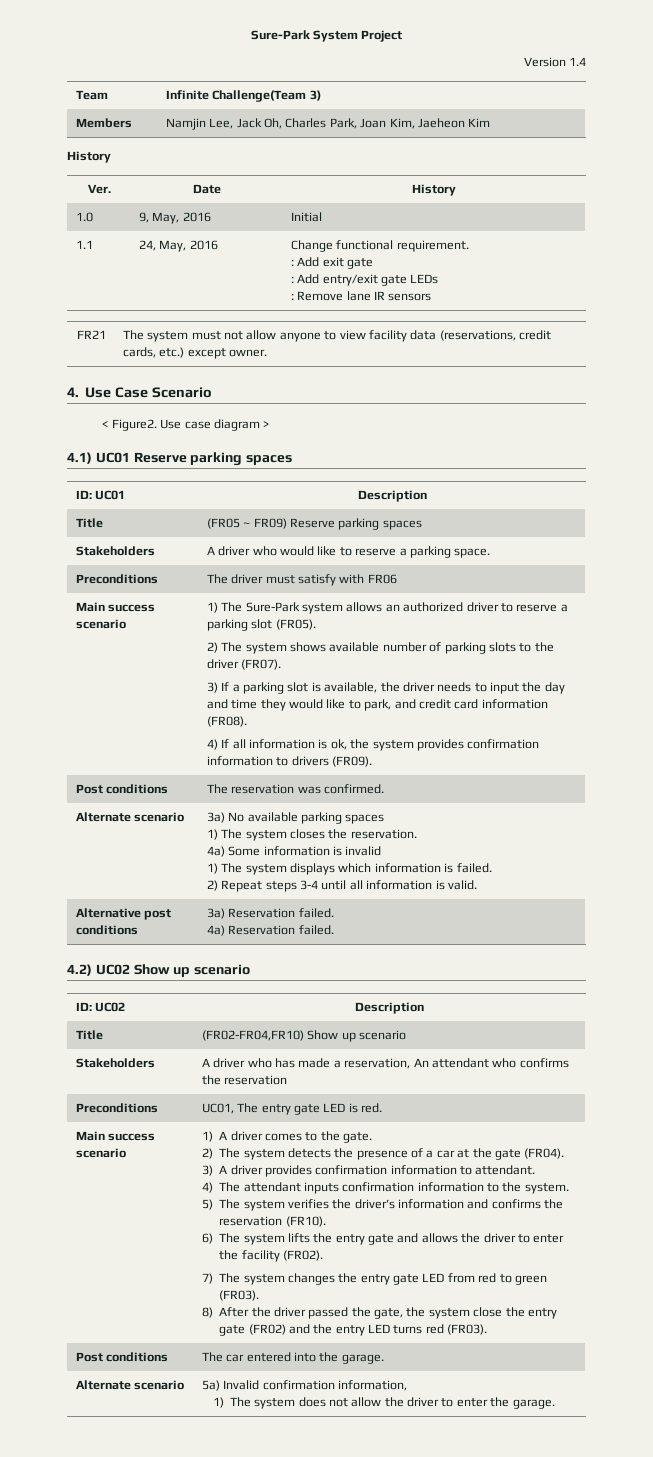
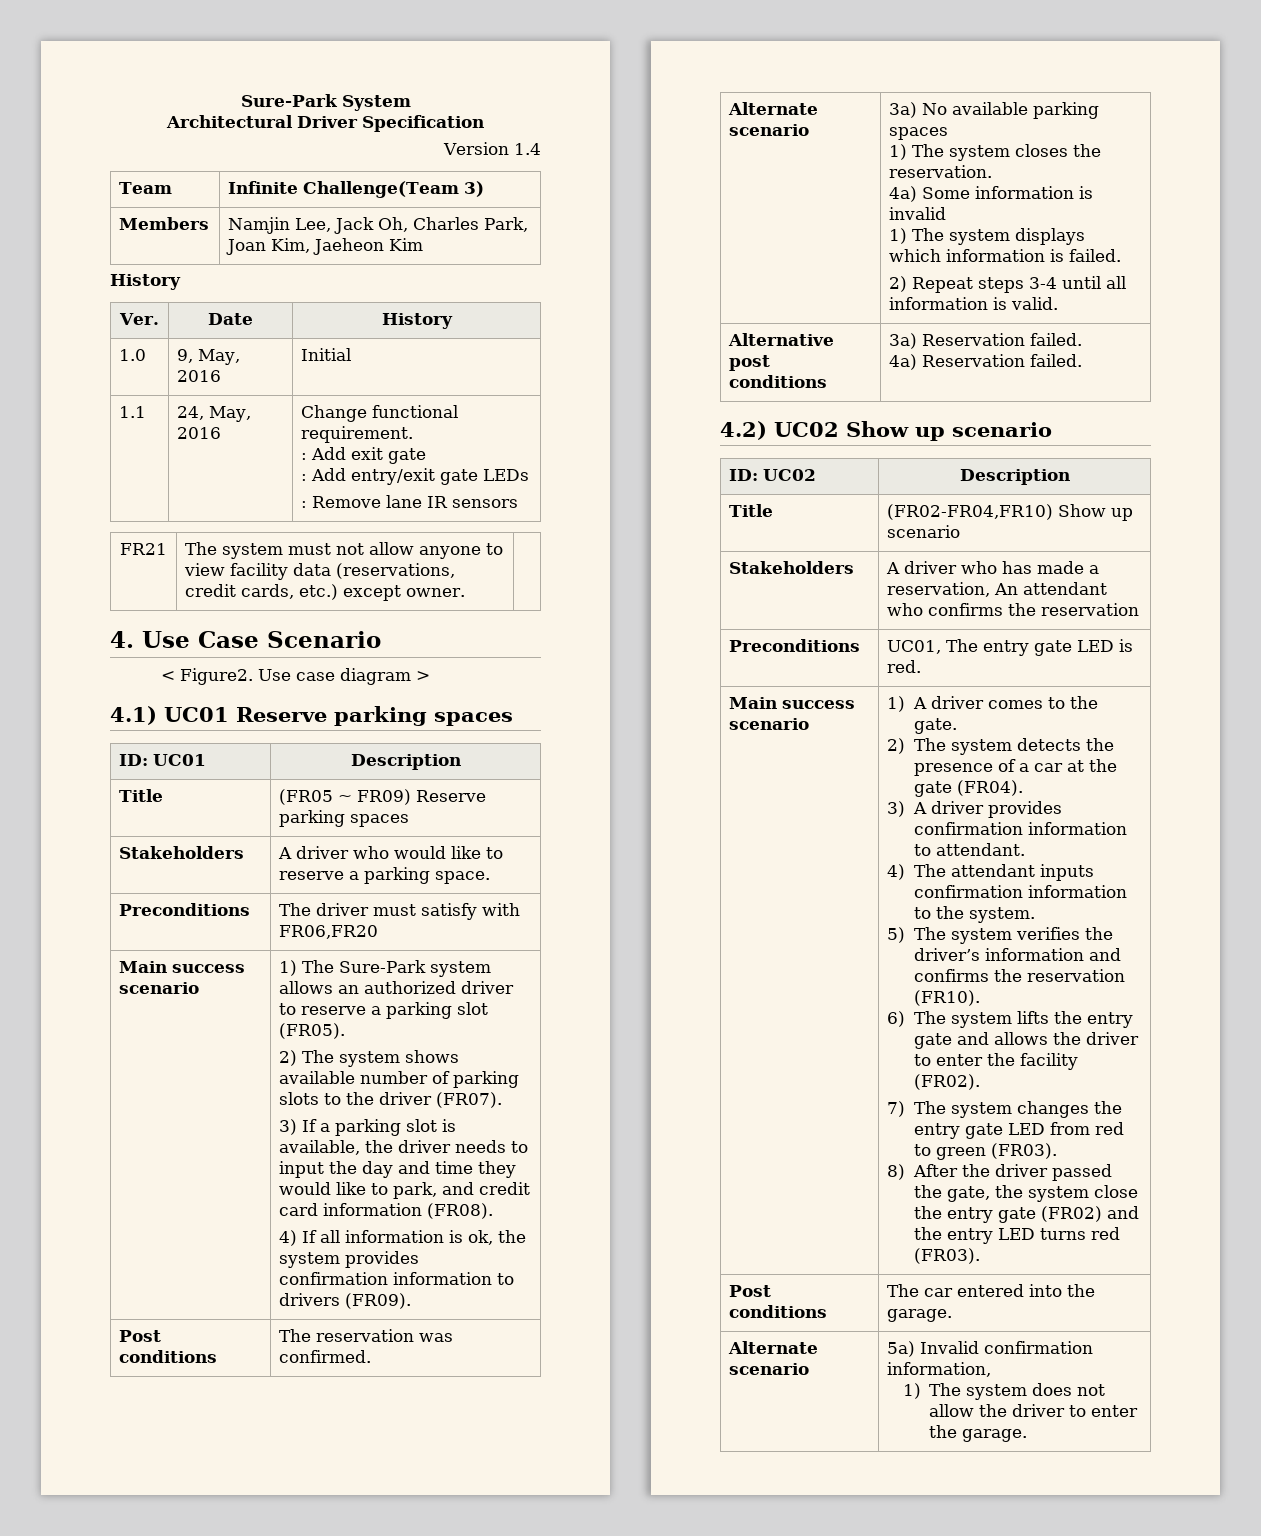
- Sure-Park System Project
+ Sure-Park System
+ Architectural Driver Specification
- Preconditions | The driver must satisfy with FR06
+ Preconditions | The driver must satisfy with FR06,FR20

